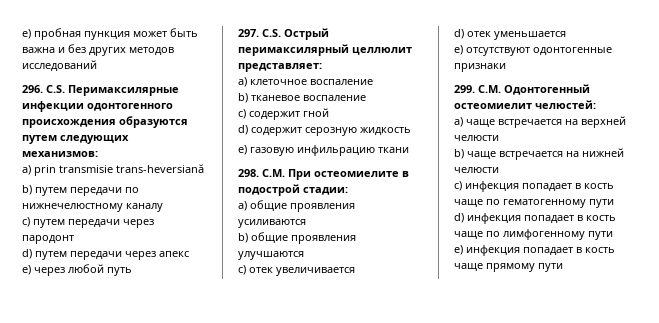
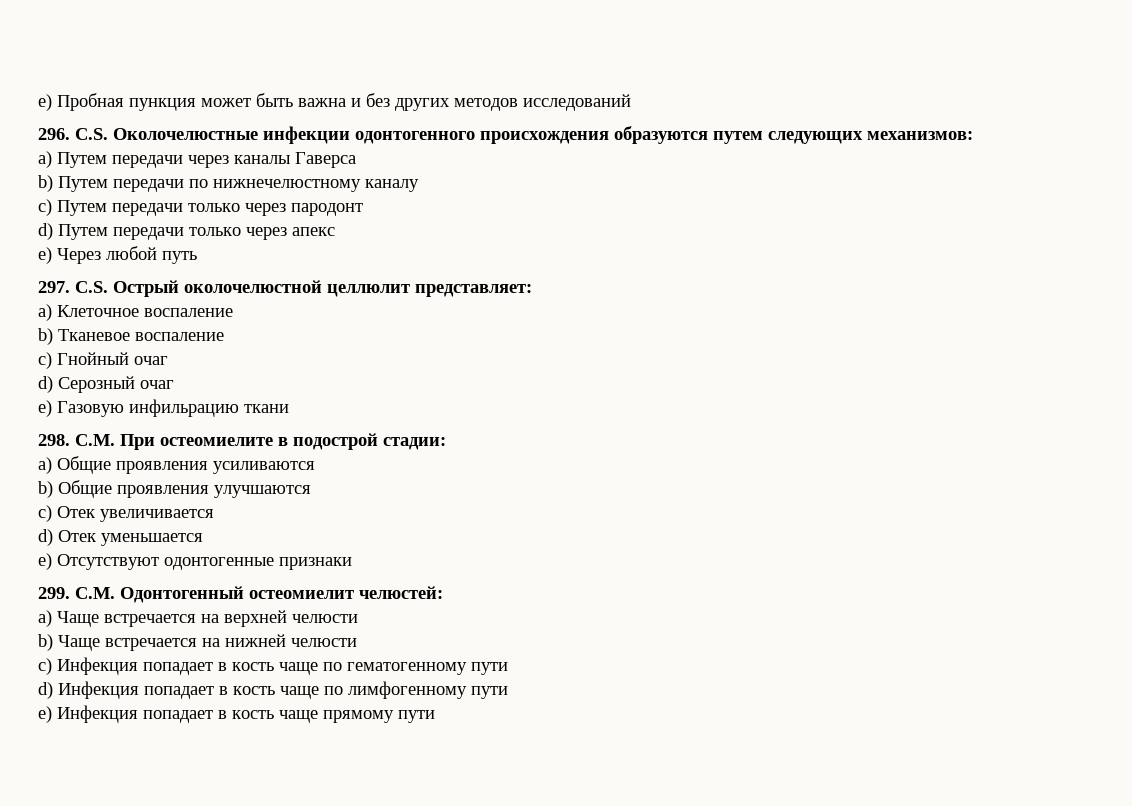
- e) пробная пункция может быть важна и без других методов исследований
+ e) Пробная пункция может быть важна и без других методов исследований
- 296. C.S. Перимаксилярные инфекции одонтогенного происхождения образуются путем следующих механизмов:
+ 296. C.S. Околочелюстные инфекции одонтогенного происхождения образуются путем следующих механизмов:
- a) prin transmisie trans-heversiană
- b) путем передачи по нижнечелюстному каналу
+ a) Путем передачи через каналы Гаверса
+ b) Путем передачи по нижнечелюстному каналу
- c) путем передачи через пародонт
+ c) Путем передачи только через пародонт
- d) путем передачи через апекс
+ d) Путем передачи только через апекс
- e) через любой путь
+ e) Через любой путь
- 297. C.S. Острый перимаксилярный целлюлит представляет:
+ 297. C.S. Острый околочелюстной целлюлит представляет:
- a) клеточное воспаление
+ a) Клеточное воспаление
- b) тканевое воспаление
+ b) Тканевое воспаление
- c) содержит гной
- d) содержит серозную жидкость
- e) газовую инфильрацию ткани
+ c) Гнойный очаг
+ d) Серозный очаг
+ e) Газовую инфильрацию ткани
- a) общие проявления усиливаются
+ a) Общие проявления усиливаются
- b) общие проявления улучшаются
+ b) Общие проявления улучшаются
- c) отек увеличивается
+ c) Отек увеличивается
- d) отек уменьшается
+ d) Отек уменьшается
- е) отсутствуют одонтогенные признаки
+ е) Отсутствуют одонтогенные признаки
- a) чаще встречается на верхней челюсти
+ a) Чаще встречается на верхней челюсти
- b) чаще встречается на нижней челюсти
+ b) Чаще встречается на нижней челюсти
- c) инфекция попадает в кость чаще по гематогенному пути
+ c) Инфекция попадает в кость чаще по гематогенному пути
- d) инфекция попадает в кость чаще по лимфогенному пути
+ d) Инфекция попадает в кость чаще по лимфогенному пути
- e) инфекция попадает в кость чаще прямому пути
+ e) Инфекция попадает в кость чаще прямому пути

